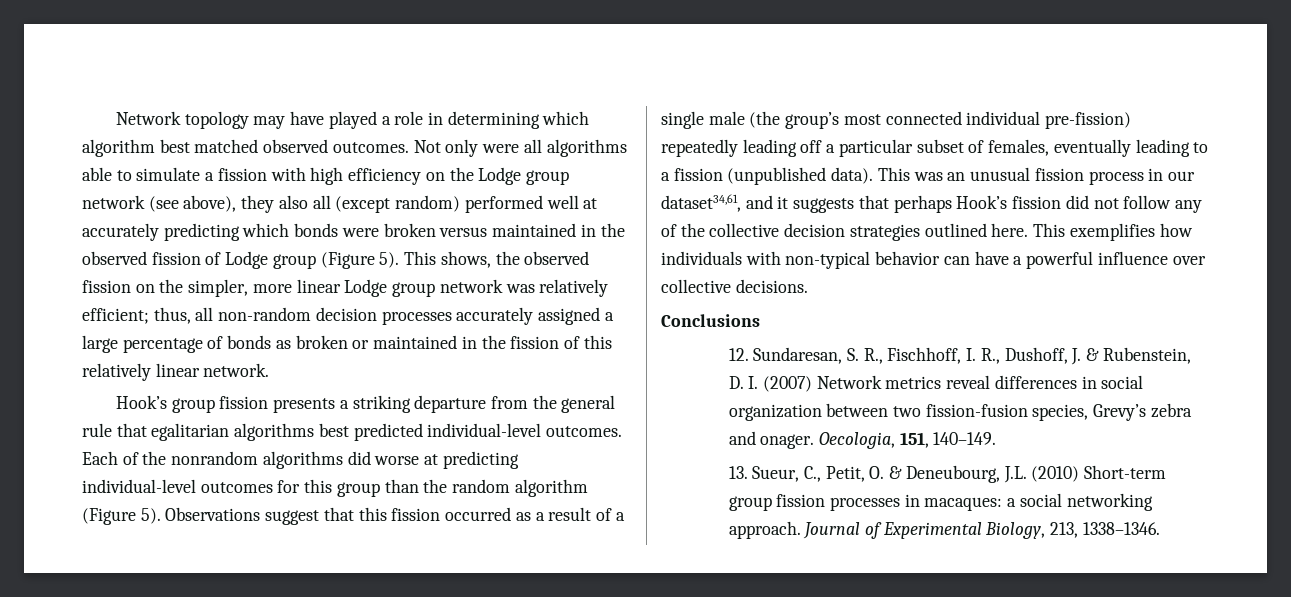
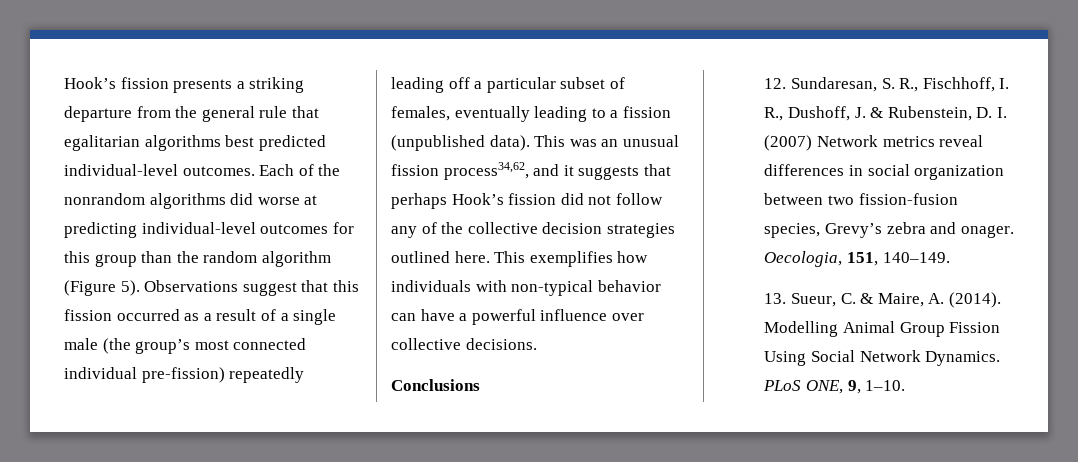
- Network topology may have played a role in determining which algorithm best matched observed outcomes. Not only were all algorithms able to simulate a fission with high efficiency on the Lodge group network (see above), they also all (except random) performed well at accurately predicting which bonds were broken versus maintained in the observed fission of Lodge group (Figure 5). This shows, the observed fission on the simpler, more linear Lodge group network was relatively efficient; thus, all non-random decision processes accurately assigned a large percentage of bonds as broken or maintained in the fission of this relatively linear network.
- Hook’s group fission presents a striking departure from the general rule that egalitarian algorithms best predicted individual-level outcomes.
+ Hook’s fission presents a striking departure from the general rule that egalitarian algorithms best predicted individual-level outcomes.
- This was an unusual fission process in our dataset34,61, and it suggests that perhaps Hook’s fission did not follow any of the collective decision strategies outlined here.
+ This was an unusual fission process34,62, and it suggests that perhaps Hook’s fission did not follow any of the collective decision strategies outlined here.
- 13. Sueur, C., Petit, O. & Deneubourg, J.L. (2010) Short-term group fission processes in macaques: a social networking approach. Journal of Experimental Biology, 213, 1338–1346.
+ 13. Sueur, C. & Maire, A. (2014). Modelling Animal Group Fission Using Social Network Dynamics. PLoS ONE, 9, 1–10.

